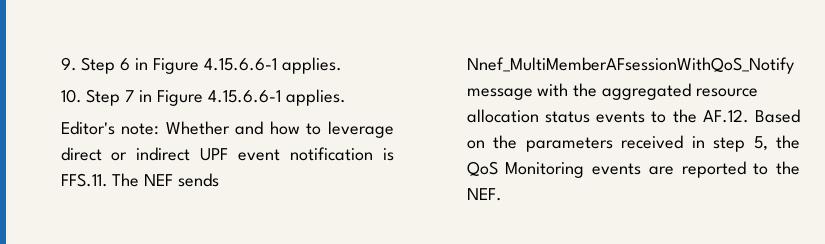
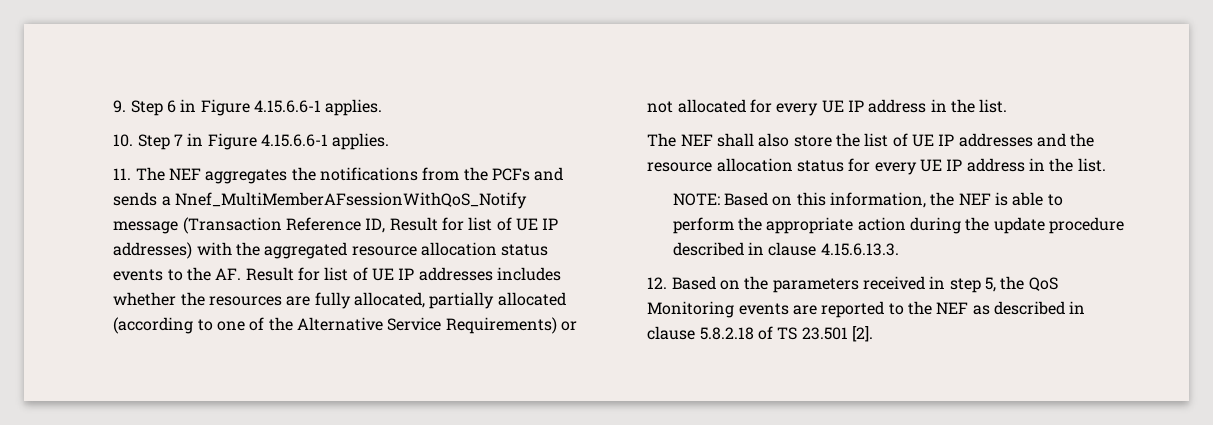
- Editor's note: Whether and how to leverage direct or indirect UPF event notification is FFS.11. The NEF sends Nnef_MultiMemberAFsessionWithQoS_Notify message with the aggregated resource allocation status events to the AF.12. Based on the parameters received in step 5, the QoS Monitoring events are reported to the NEF.
+ 11. The NEF aggregates the notifications from the PCFs and sends a Nnef_MultiMemberAFsessionWithQoS_Notify message (Transaction Reference ID, Result for list of UE IP addresses) with the aggregated resource allocation status events to the AF. Result for list of UE IP addresses includes whether the resources are fully allocated, partially allocated (according to one of the Alternative Service Requirements) or not allocated for every UE IP address in the list.
+ The NEF shall also store the list of UE IP addresses and the resource allocation status for every UE IP address in the list.
+ NOTE: Based on this information, the NEF is able to perform the appropriate action during the update procedure described in clause 4.15.6.13.3.
+ 12. Based on the parameters received in step 5, the QoS Monitoring events are reported to the NEF as described in clause 5.8.2.18 of TS 23.501 [2].

